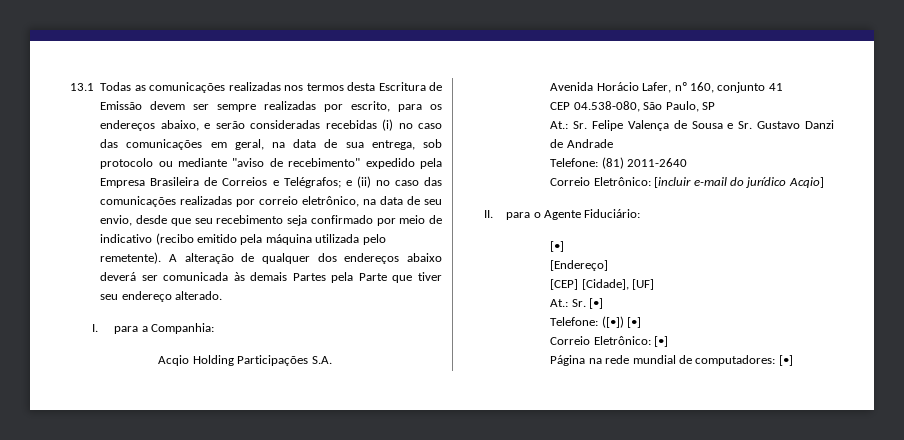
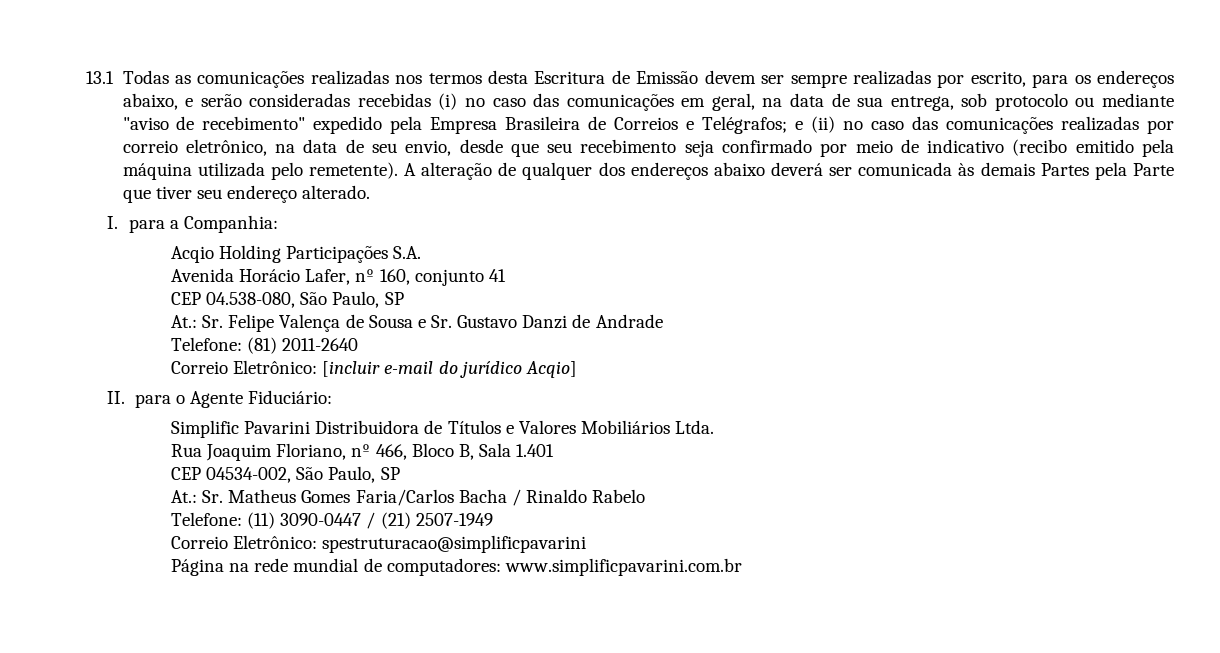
  II. para o Agente Fiduciário:
- [•]
- [Endereço]
- [CEP] [Cidade], [UF]
- At.: Sr. [•]
- Telefone: ([•]) [•]
- Correio Eletrônico: [•]
+ Simplific Pavarini Distribuidora de Títulos e Valores Mobiliários Ltda.
+ Rua Joaquim Floriano, nº 466, Bloco B, Sala 1.401
+ CEP 04534-002, São Paulo, SP
+ At.: Sr. Matheus Gomes Faria/Carlos Bacha / Rinaldo Rabelo
+ Telefone: (11) 3090-0447 / (21) 2507-1949
+ Correio Eletrônico: spestruturacao@simplificpavarini
- Página na rede mundial de computadores: [•]
+ Página na rede mundial de computadores: www.simplificpavarini.com.br

